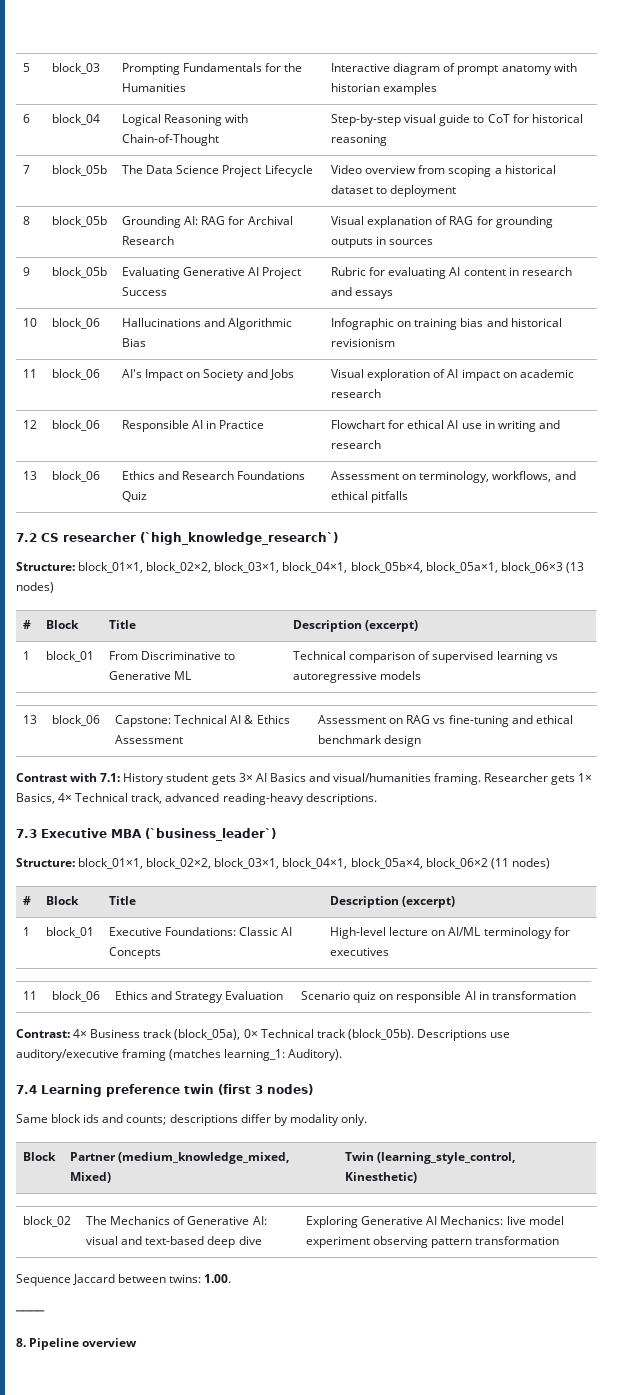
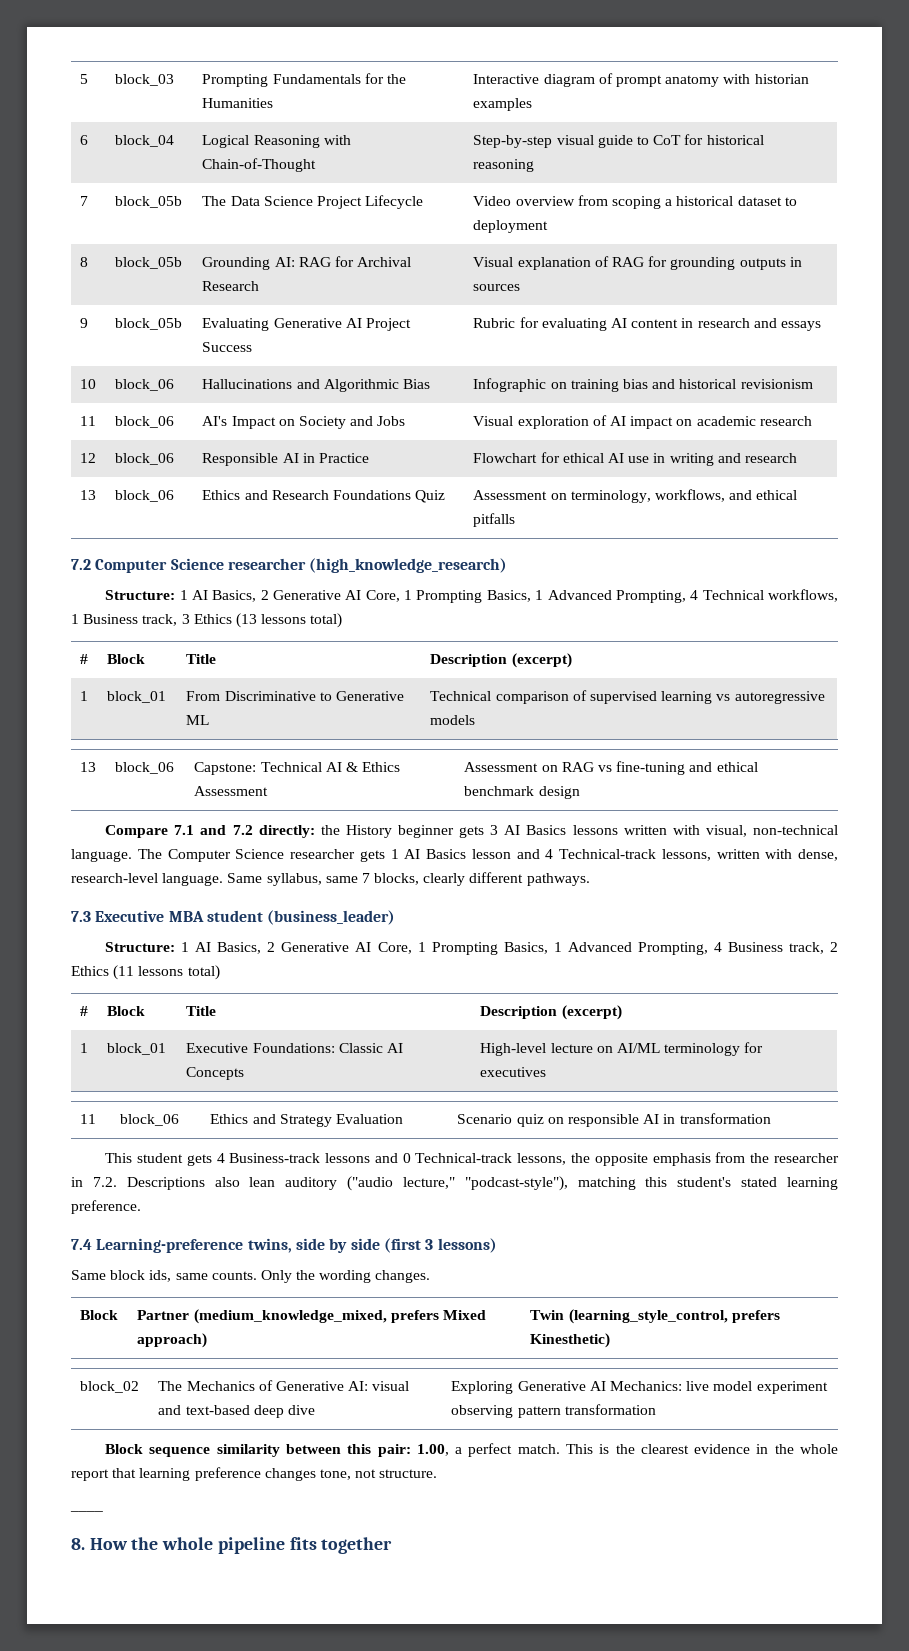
- 7.2 CS researcher (`high_knowledge_research`)
- Structure: block_01×1, block_02×2, block_03×1, block_04×1, block_05b×4, block_05a×1, block_06×3 (13 nodes)
+ 7.2 Computer Science researcher (high_knowledge_research)
+ Structure: 1 AI Basics, 2 Generative AI Core, 1 Prompting Basics, 1 Advanced Prompting, 4 Technical workflows, 1 Business track, 3 Ethics (13 lessons total)
- Contrast with 7.1: History student gets 3× AI Basics and visual/humanities framing. Researcher gets 1× Basics, 4× Technical track, advanced reading-heavy descriptions.
+ Compare 7.1 and 7.2 directly: the History beginner gets 3 AI Basics lessons written with visual, non-technical language. The Computer Science researcher gets 1 AI Basics lesson and 4 Technical-track lessons, written with dense, research-level language. Same syllabus, same 7 blocks, clearly different pathways.
- 7.3 Executive MBA (`business_leader`)
- Structure: block_01×1, block_02×2, block_03×1, block_04×1, block_05a×4, block_06×2 (11 nodes)
+ 7.3 Executive MBA student (business_leader)
+ Structure: 1 AI Basics, 2 Generative AI Core, 1 Prompting Basics, 1 Advanced Prompting, 4 Business track, 2 Ethics (11 lessons total)
- Contrast: 4× Business track (block_05a), 0× Technical track (block_05b). Descriptions use auditory/executive framing (matches learning_1: Auditory).
- 7.4 Learning preference twin (first 3 nodes)
+ This student gets 4 Business-track lessons and 0 Technical-track lessons, the opposite emphasis from the researcher in 7.2. Descriptions also lean auditory ("audio lecture," "podcast-style"), matching this student's stated learning preference.
+ 7.4 Learning-preference twins, side by side (first 3 lessons)
- Same block ids and counts; descriptions differ by modality only.
+ Same block ids, same counts. Only the wording changes.
- Block | Partner (medium_knowledge_mixed, Mixed) | Twin (learning_style_control, Kinesthetic)
+ Block | Partner (medium_knowledge_mixed, prefers Mixed approach) | Twin (learning_style_control, prefers Kinesthetic)
- Sequence Jaccard between twins: 1.00.
- ────
- 8. Pipeline overview
+ Block sequence similarity between this pair: 1.00, a perfect match. This is the clearest evidence in the whole report that learning preference changes tone, not structure.
+ ____
+ 8. How the whole pipeline fits together

